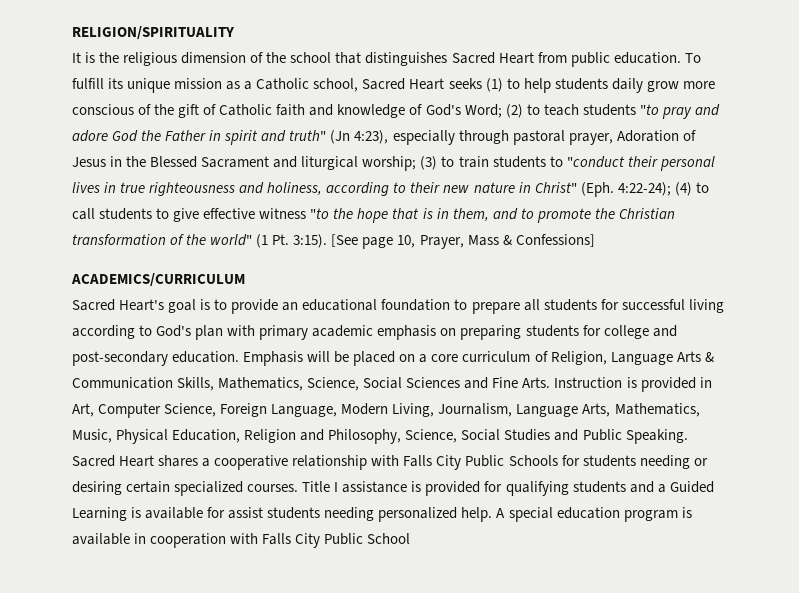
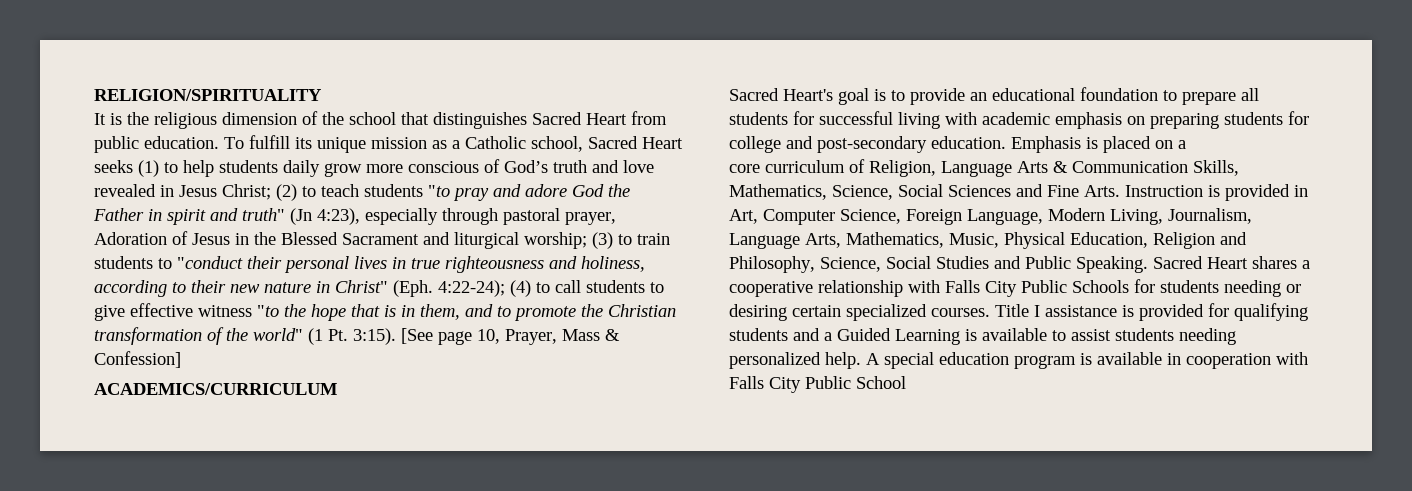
- To fulfill its unique mission as a Catholic school, Sacred Heart seeks (1) to help students daily grow more conscious of the gift of Catholic faith and knowledge of God's Word;
+ To fulfill its unique mission as a Catholic school, Sacred Heart seeks (1) to help students daily grow more conscious of God’s truth and love revealed in Jesus Christ;
- [See page 10, Prayer, Mass & Confessions]
+ [See page 10, Prayer, Mass & Confession]
- Sacred Heart's goal is to provide an educational foundation to prepare all students for successful living according to God's plan with primary academic emphasis on preparing students for college and post-secondary education.
+ Sacred Heart's goal is to provide an educational foundation to prepare all students for successful living with academic emphasis on preparing students for college and post-secondary education.
- Emphasis will be placed on a core curriculum of Religion, Language Arts & Communication Skills, Mathematics, Science, Social Sciences and Fine Arts. Instruction is provided in Art, Computer Science, Foreign Language, Modern Living, Journalism, Language Arts, Mathematics, Music, Physical Education, Religion and Philosophy, Science, Social Studies and Public Speaking.
+ Emphasis is placed on a
+ core curriculum of Religion, Language Arts & Communication Skills, Mathematics, Science, Social Sciences and Fine Arts. Instruction is provided in Art, Computer Science, Foreign Language, Modern Living, Journalism, Language Arts, Mathematics, Music, Physical Education, Religion and Philosophy, Science, Social Studies and Public Speaking.
- Title I assistance is provided for qualifying students and a Guided Learning is available for assist students needing personalized help.
+ Title I assistance is provided for qualifying students and a Guided Learning is available to assist students needing personalized help.

